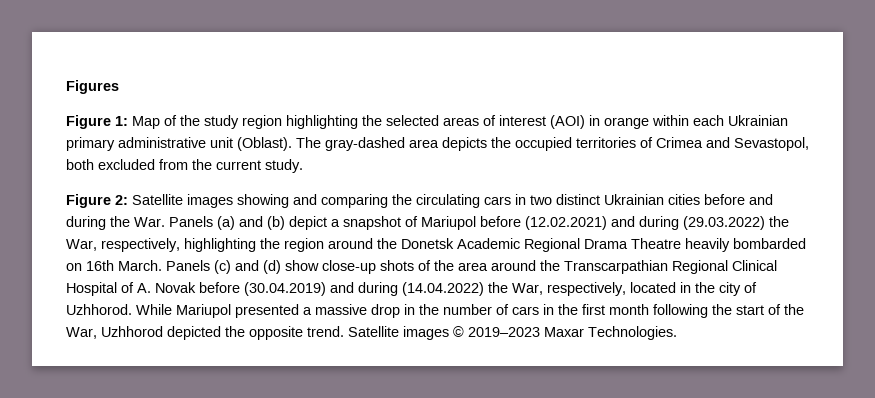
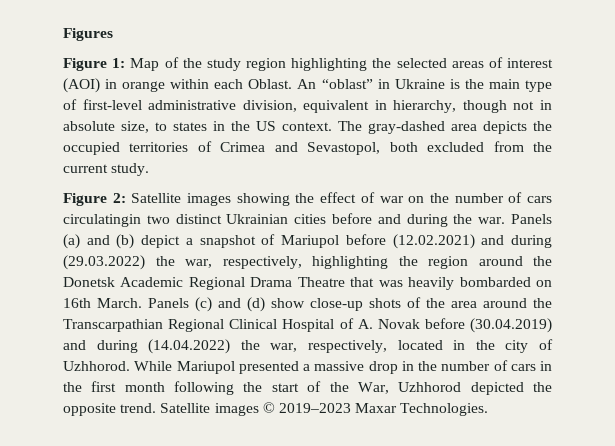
- Figure 1: Map of the study region highlighting the selected areas of interest (AOI) in orange within each Ukrainian primary administrative unit (Oblast).
+ Figure 1: Map of the study region highlighting the selected areas of interest (AOI) in orange within each Oblast. An “oblast” in Ukraine is the main type of first-level administrative division, equivalent in hierarchy, though not in absolute size, to states in the US context.
- Figure 2: Satellite images showing and comparing the circulating cars in two distinct Ukrainian cities before and during the War. Panels (a) and (b) depict a snapshot of Mariupol before (12.02.2021) and during (29.03.2022) the War, respectively, highlighting the region around the Donetsk Academic Regional Drama Theatre heavily bombarded on 16th March.
+ Figure 2: Satellite images showing the effect of war on the number of cars circulatingin two distinct Ukrainian cities before and during the war. Panels (a) and (b) depict a snapshot of Mariupol before (12.02.2021) and during (29.03.2022) the war, respectively, highlighting the region around the Donetsk Academic Regional Drama Theatre that was heavily bombarded on 16th March.
- Panels (c) and (d) show close-up shots of the area around the Transcarpathian Regional Clinical Hospital of A. Novak before (30.04.2019) and during (14.04.2022) the War, respectively, located in the city of Uzhhorod.
+ Panels (c) and (d) show close-up shots of the area around the Transcarpathian Regional Clinical Hospital of A. Novak before (30.04.2019) and during (14.04.2022) the war, respectively, located in the city of Uzhhorod.

